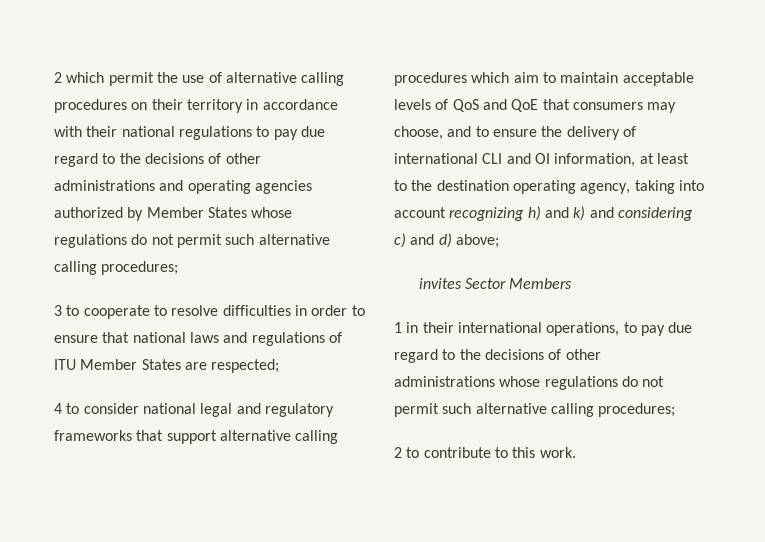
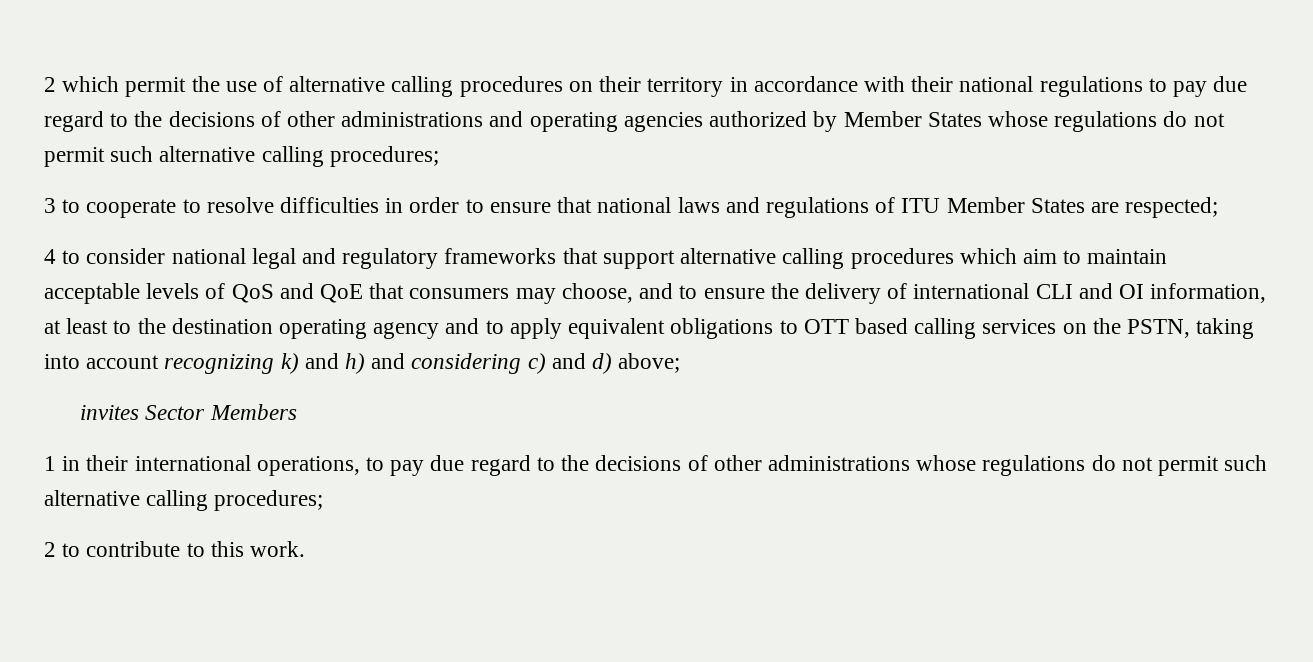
- 4 to consider national legal and regulatory frameworks that support alternative calling procedures which aim to maintain acceptable levels of QoS and QoE that consumers may choose, and to ensure the delivery of international CLI and OI information, at least to the destination operating agency, taking into account recognizing h) and k) and considering c) and d) above;
+ 4 to consider national legal and regulatory frameworks that support alternative calling procedures which aim to maintain acceptable levels of QoS and QoE that consumers may choose, and to ensure the delivery of international CLI and OI information, at least to the destination operating agency and to apply equivalent obligations to OTT based calling services on the PSTN, taking into account recognizing k) and h) and considering c) and d) above;

